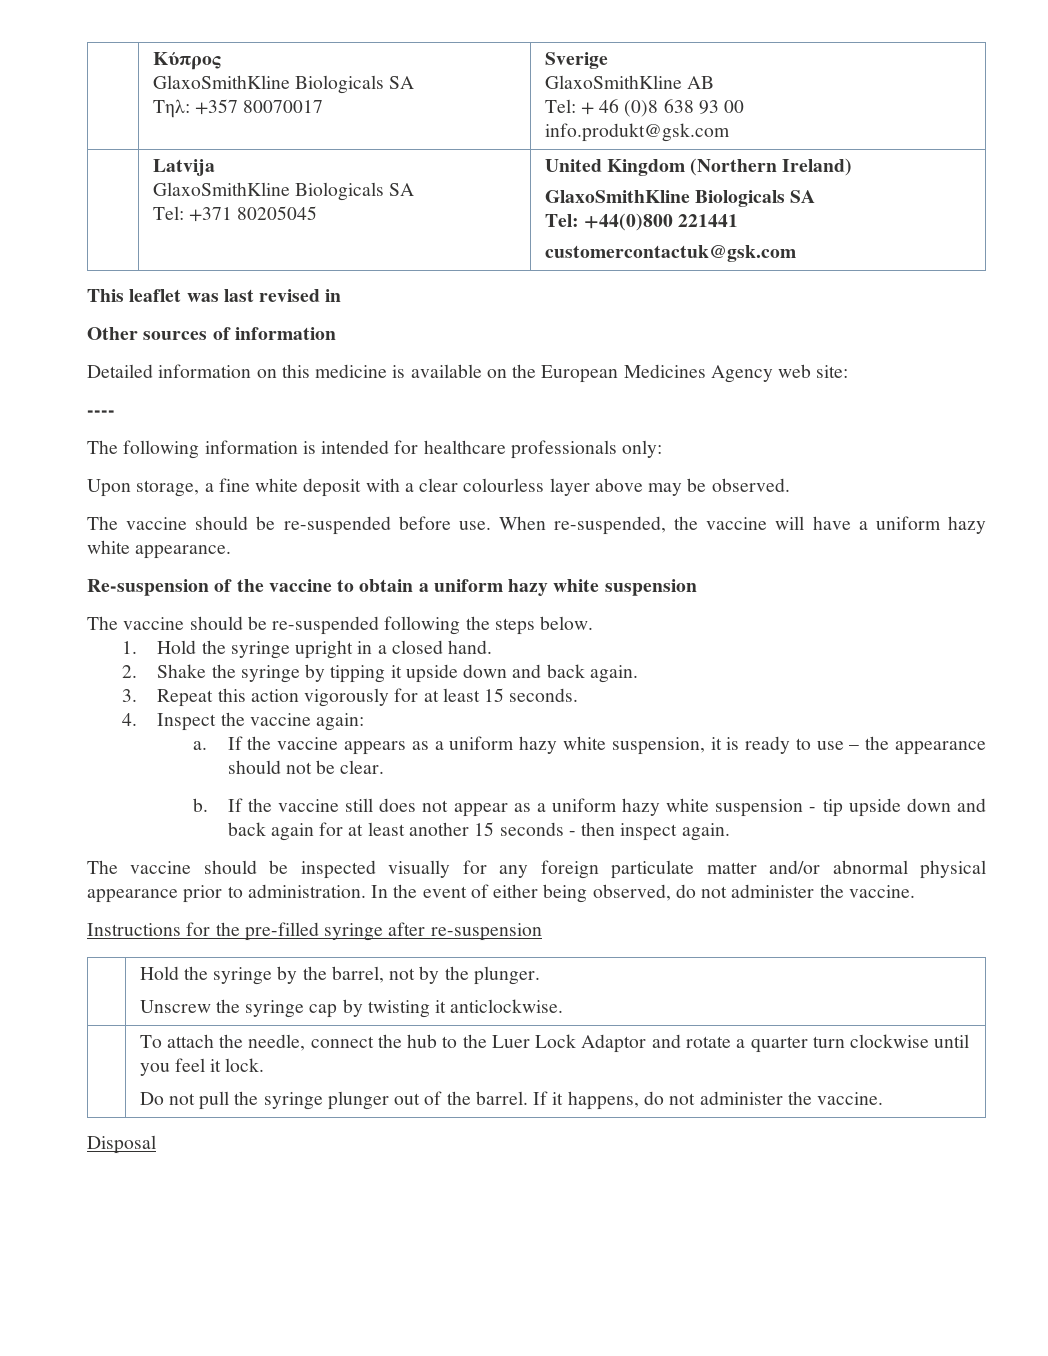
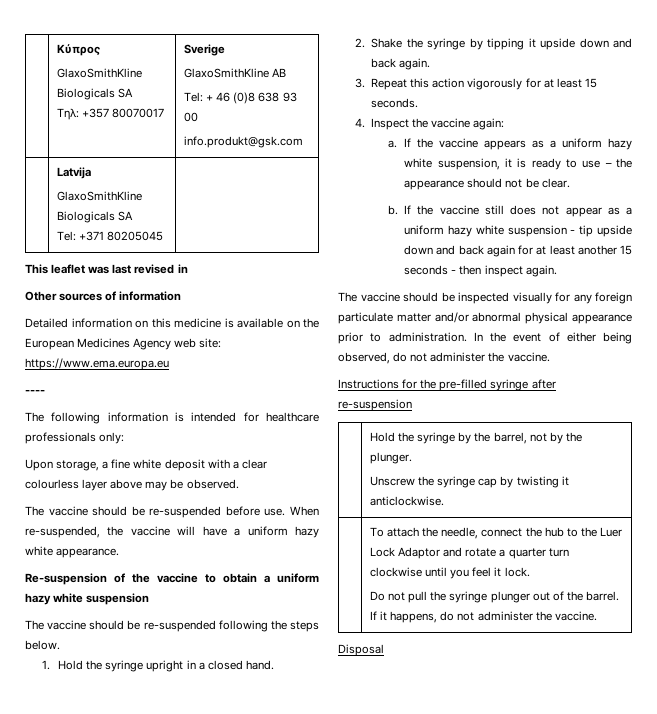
  | Latvija
  GlaxoSmithKline Biologicals SA
- Tel: +371 80205045 | United Kingdom (Northern Ireland)
- GlaxoSmithKline Biologicals SA
- Tel: +44(0)800 221441
- customercontactuk@gsk.com
+ Tel: +371 80205045 |
- Detailed information on this medicine is available on the European Medicines Agency web site:
+ Detailed information on this medicine is available on the European Medicines Agency web site: https://www.ema.europa.eu

